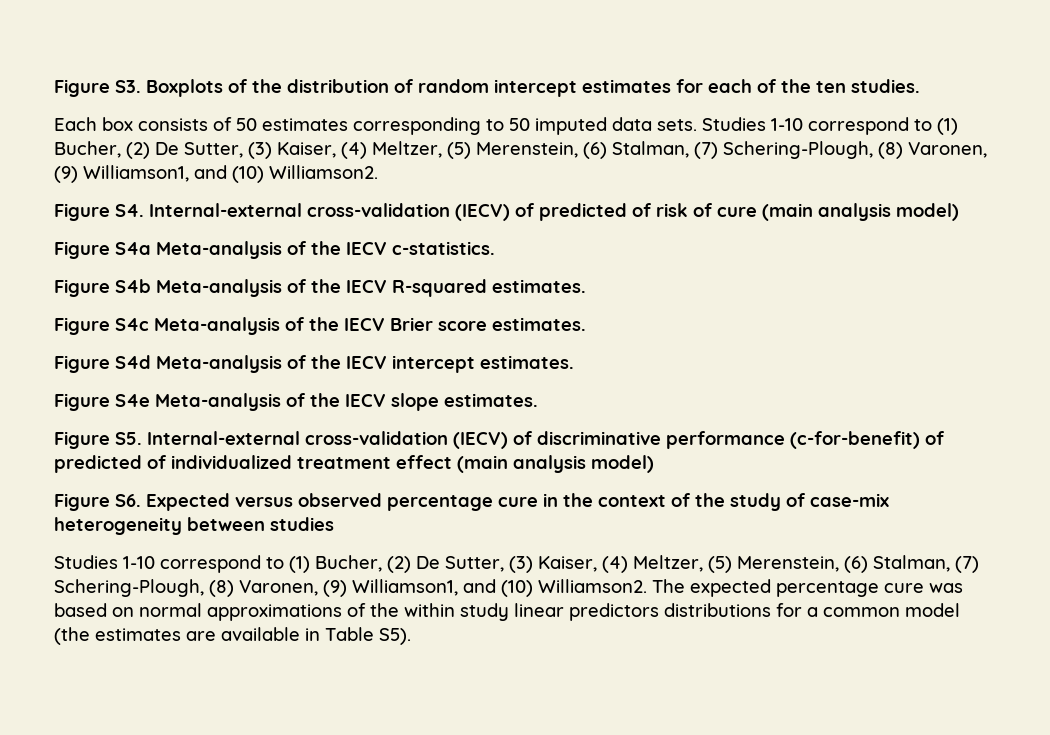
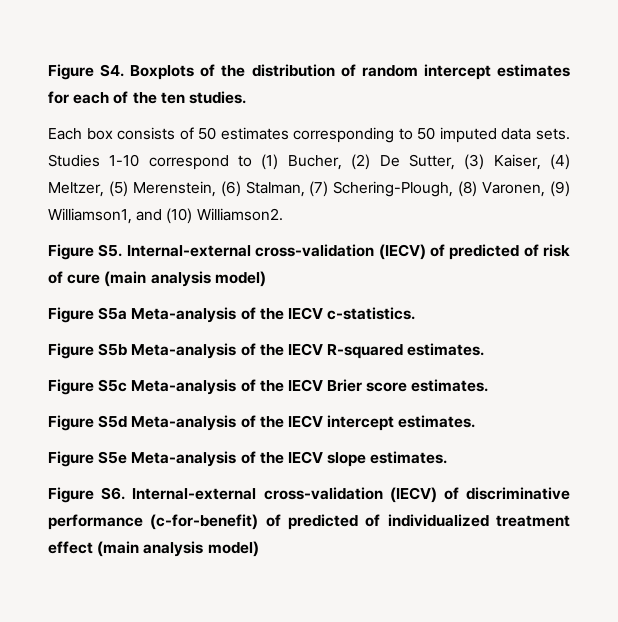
- Figure S3. Boxplots of the distribution of random intercept estimates for each of the ten studies.
+ Figure S4. Boxplots of the distribution of random intercept estimates for each of the ten studies.
- Figure S4. Internal-external cross-validation (IECV) of predicted of risk of cure (main analysis model)
+ Figure S5. Internal-external cross-validation (IECV) of predicted of risk of cure (main analysis model)
- Figure S4a Meta-analysis of the IECV c-statistics.
+ Figure S5a Meta-analysis of the IECV c-statistics.
- Figure S4b Meta-analysis of the IECV R-squared estimates.
+ Figure S5b Meta-analysis of the IECV R-squared estimates.
- Figure S4c Meta-analysis of the IECV Brier score estimates.
+ Figure S5c Meta-analysis of the IECV Brier score estimates.
- Figure S4d Meta-analysis of the IECV intercept estimates.
+ Figure S5d Meta-analysis of the IECV intercept estimates.
- Figure S4e Meta-analysis of the IECV slope estimates.
+ Figure S5e Meta-analysis of the IECV slope estimates.
- Figure S5. Internal-external cross-validation (IECV) of discriminative performance (c-for-benefit) of predicted of individualized treatment effect (main analysis model)
+ Figure S6. Internal-external cross-validation (IECV) of discriminative performance (c-for-benefit) of predicted of individualized treatment effect (main analysis model)
- Figure S6. Expected versus observed percentage cure in the context of the study of case-mix heterogeneity between studies
- Studies 1-10 correspond to (1) Bucher, (2) De Sutter, (3) Kaiser, (4) Meltzer, (5) Merenstein, (6) Stalman, (7) Schering-Plough, (8) Varonen, (9) Williamson1, and (10) Williamson2. The expected percentage cure was based on normal approximations of the within study linear predictors distributions for a common model (the estimates are available in Table S5).

